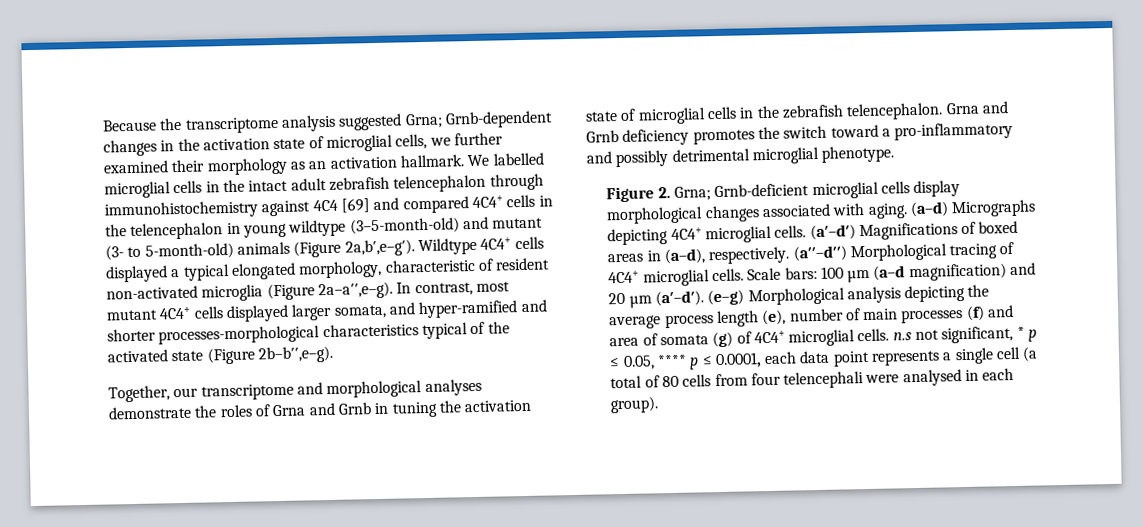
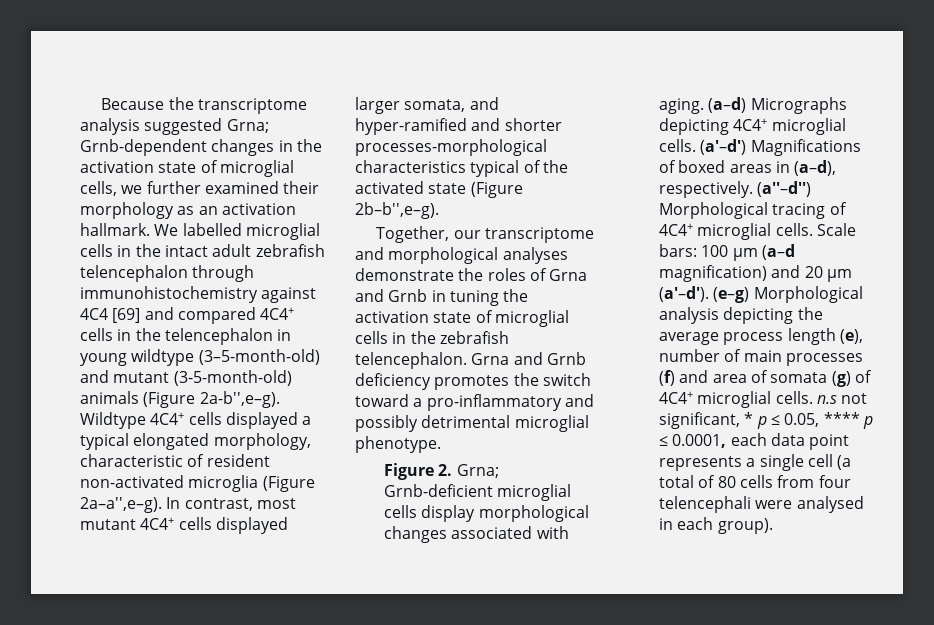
- We labelled microglial cells in the intact adult zebrafish telencephalon through immunohistochemistry against 4C4 [69] and compared 4C4+ cells in the telencephalon in young wildtype (3–5-month-old) and mutant (3- to 5-month-old) animals (Figure 2a,b′,e–g′).
+ We labelled microglial cells in the intact adult zebrafish telencephalon through immunohistochemistry against 4C4 [69] and compared 4C4+ cells in the telencephalon in young wildtype (3–5-month-old) and mutant (3-5-month-old) animals (Figure 2a-b′′,e–g).

